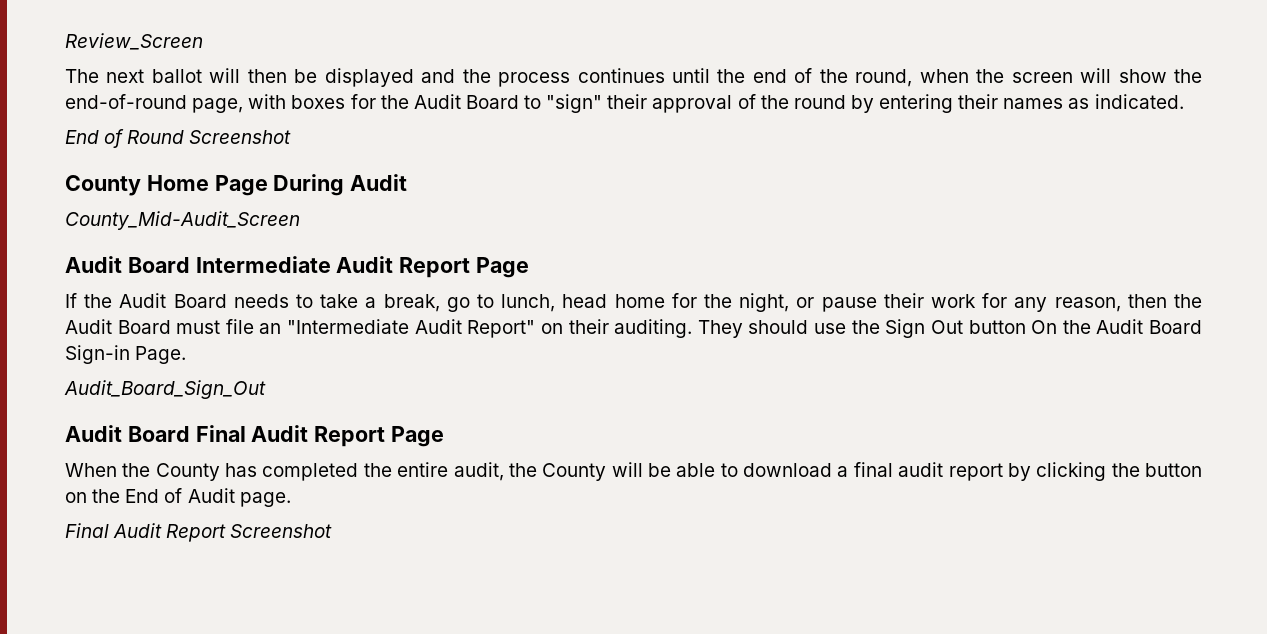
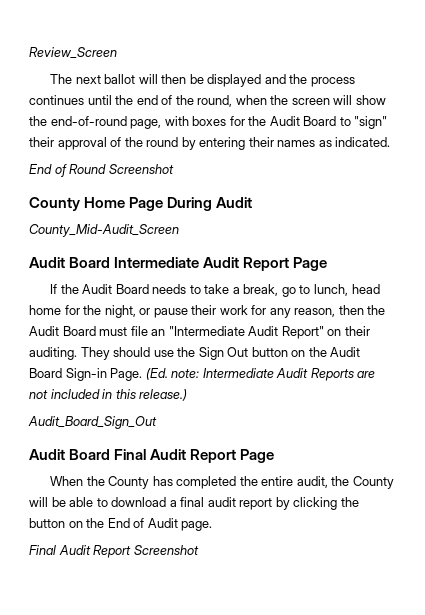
- They should use the Sign Out button On the Audit Board Sign-in Page.
+ They should use the Sign Out button on the Audit Board Sign-in Page. (Ed. note: Intermediate Audit Reports are not included in this release.)

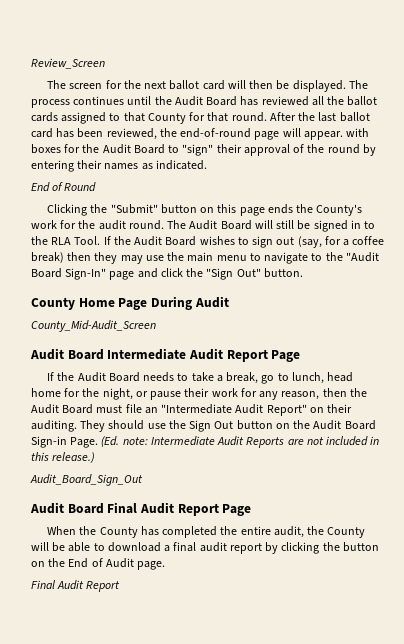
- The next ballot will then be displayed and the process continues until the end of the round, when the screen will show the end-of-round page, with boxes for the Audit Board to "sign" their approval of the round by entering their names as indicated.
+ The screen for the next ballot card will then be displayed. The process continues until the Audit Board has reviewed all the ballot cards assigned to that County for that round. After the last ballot card has been reviewed, the end-of-round page will appear. with boxes for the Audit Board to "sign" their approval of the round by entering their names as indicated.
- End of Round Screenshot
+ End of Round
+ Clicking the "Submit" button on this page ends the County's work for the audit round. The Audit Board will still be signed in to the RLA Tool. If the Audit Board wishes to sign out (say, for a coffee break) then they may use the main menu to navigate to the "Audit Board Sign-In" page and click the "Sign Out" button.
  When the County has completed the entire audit, the County will be able to download a final audit report by clicking the button on the End of Audit page.
- Final Audit Report Screenshot
+ Final Audit Report

